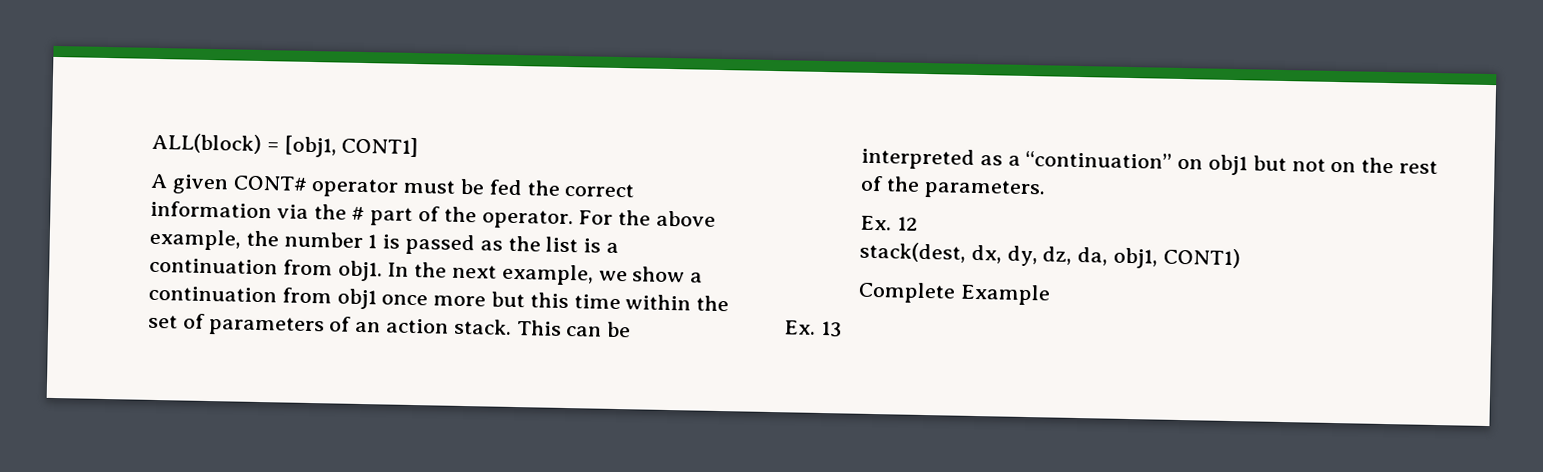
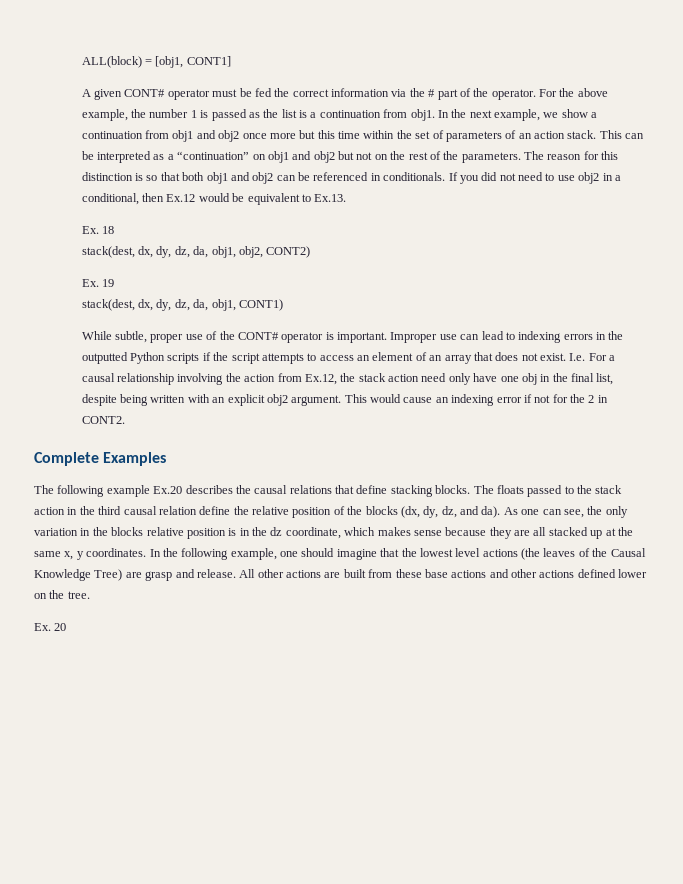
- In the next example, we show a continuation from obj1 once more but this time within the set of parameters of an action stack.
+ In the next example, we show a continuation from obj1 and obj2 once more but this time within the set of parameters of an action stack.
- This can be interpreted as a “continuation” on obj1 but not on the rest of the parameters.
- Ex. 12
+ This can be interpreted as a “continuation” on obj1 and obj2 but not on the rest of the parameters. The reason for this distinction is so that both obj1 and obj2 can be referenced in conditionals. If you did not need to use obj2 in a conditional, then Ex.12 would be equivalent to Ex.13.
+ Ex. 18
+ stack(dest, dx, dy, dz, da, obj1, obj2, CONT2)
+ Ex. 19
- Complete Example
- Ex. 13
+ While subtle, proper use of the CONT# operator is important. Improper use can lead to indexing errors in the outputted Python scripts if the script attempts to access an element of an array that does not exist. I.e. For a causal relationship involving the action from Ex.12, the stack action need only have one obj in the final list, despite being written with an explicit obj2 argument. This would cause an indexing error if not for the 2 in CONT2.
+ Complete Examples
+ The following example Ex.20 describes the causal relations that define stacking blocks. The floats passed to the stack action in the third causal relation define the relative position of the blocks (dx, dy, dz, and da). As one can see, the only variation in the blocks relative position is in the dz coordinate, which makes sense because they are all stacked up at the same x, y coordinates. In the following example, one should imagine that the lowest level actions (the leaves of the Causal Knowledge Tree) are grasp and release. All other actions are built from these base actions and other actions defined lower on the tree.
+ Ex. 20

